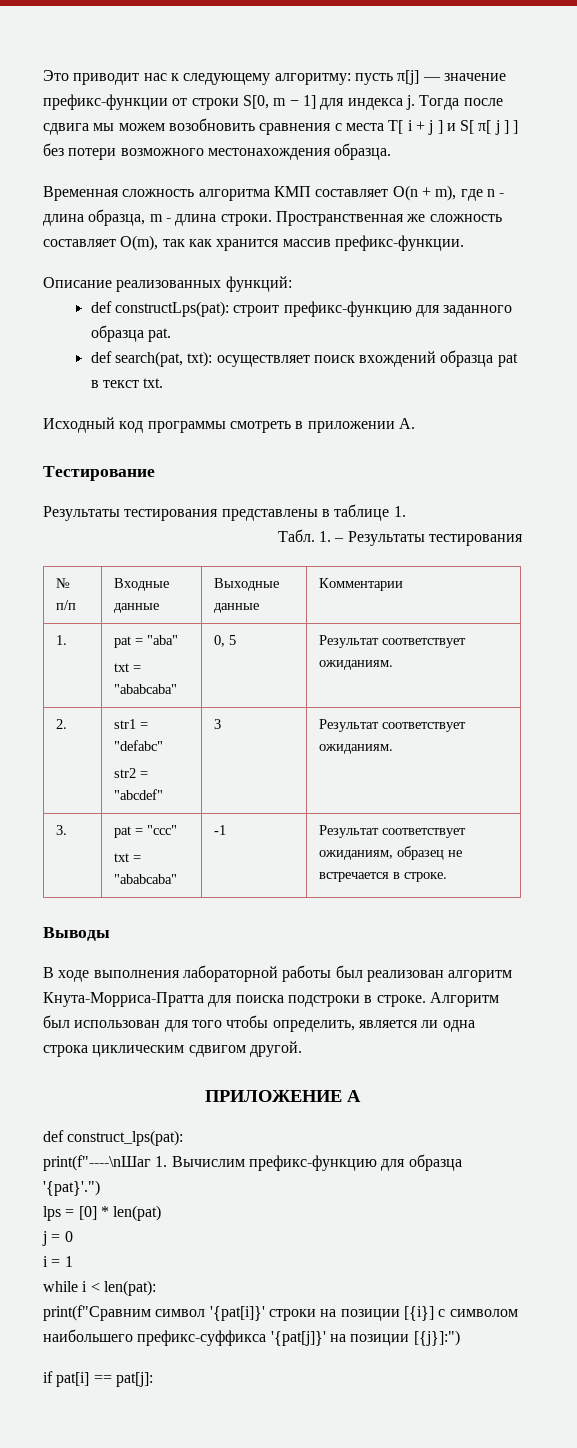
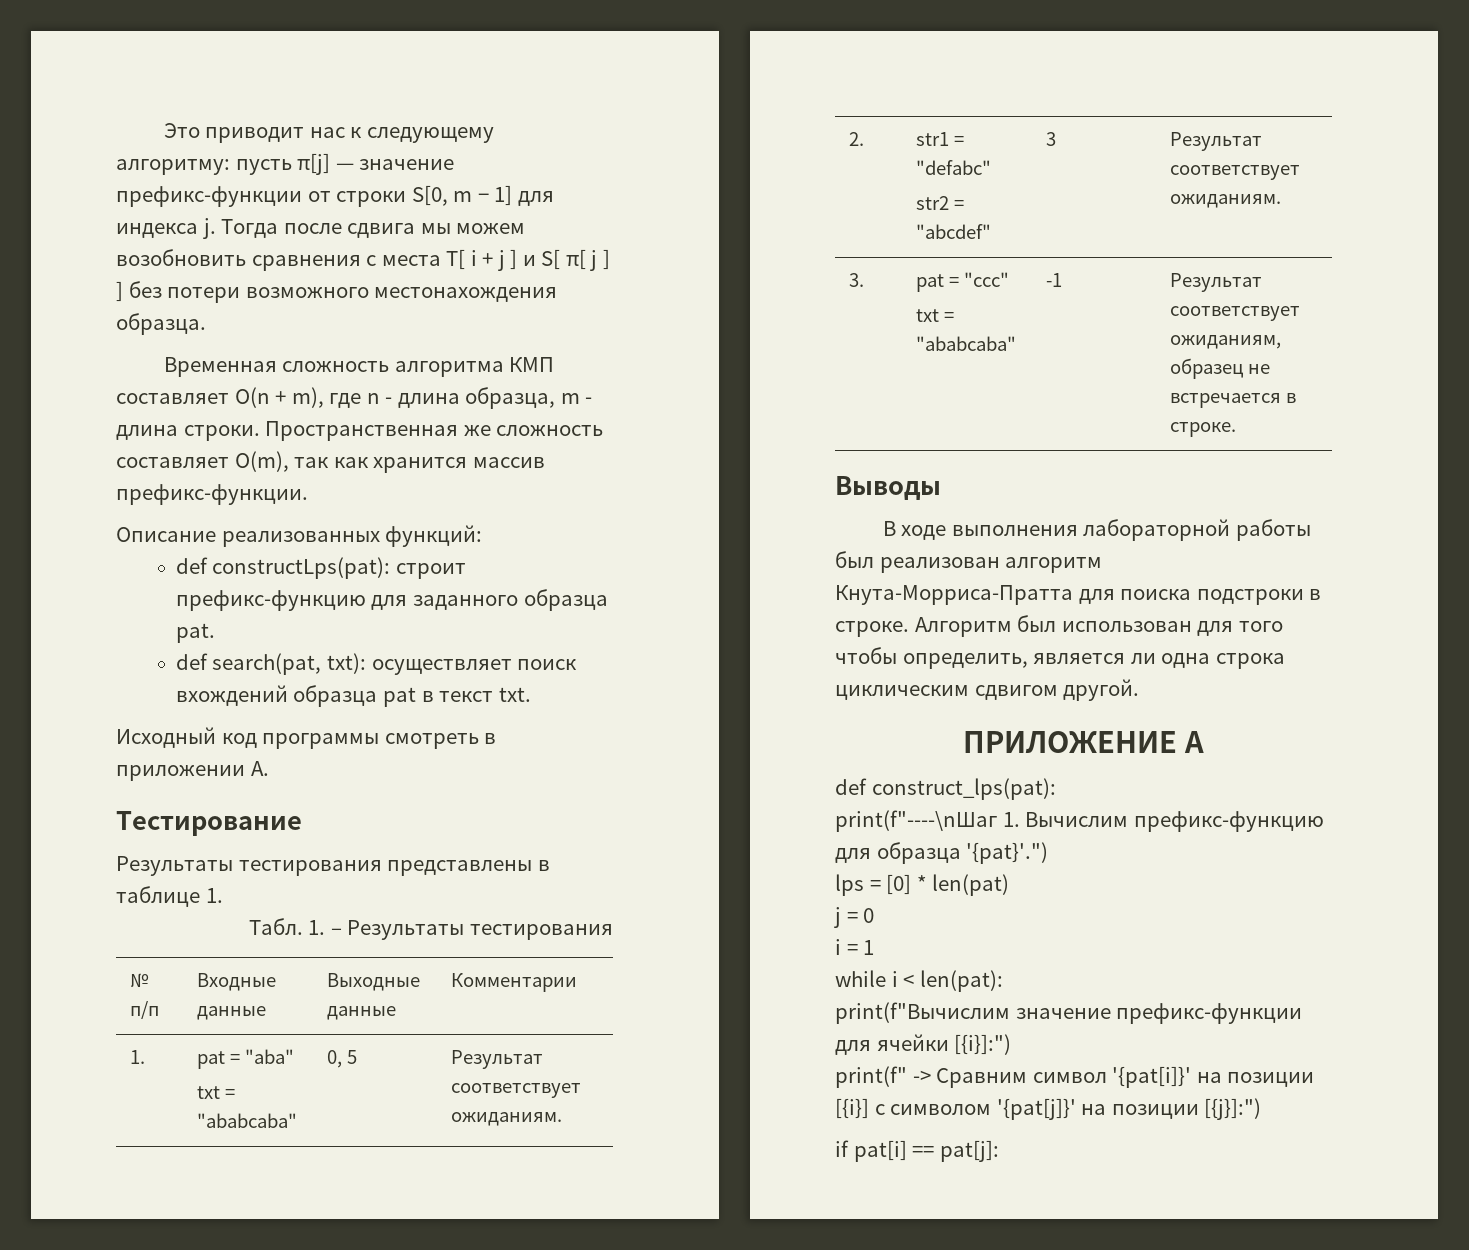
- print(f"Сравним символ '{pat[i]}' строки на позиции [{i}] с символом наибольшего префикс-суффикса '{pat[j]}' на позиции [{j}]:")
+ print(f"Вычислим значение префикс-функции для ячейки [{i}]:")
+ print(f" -> Сравним символ '{pat[i]}' на позиции [{i}] с символом '{pat[j]}' на позиции [{j}]:")

